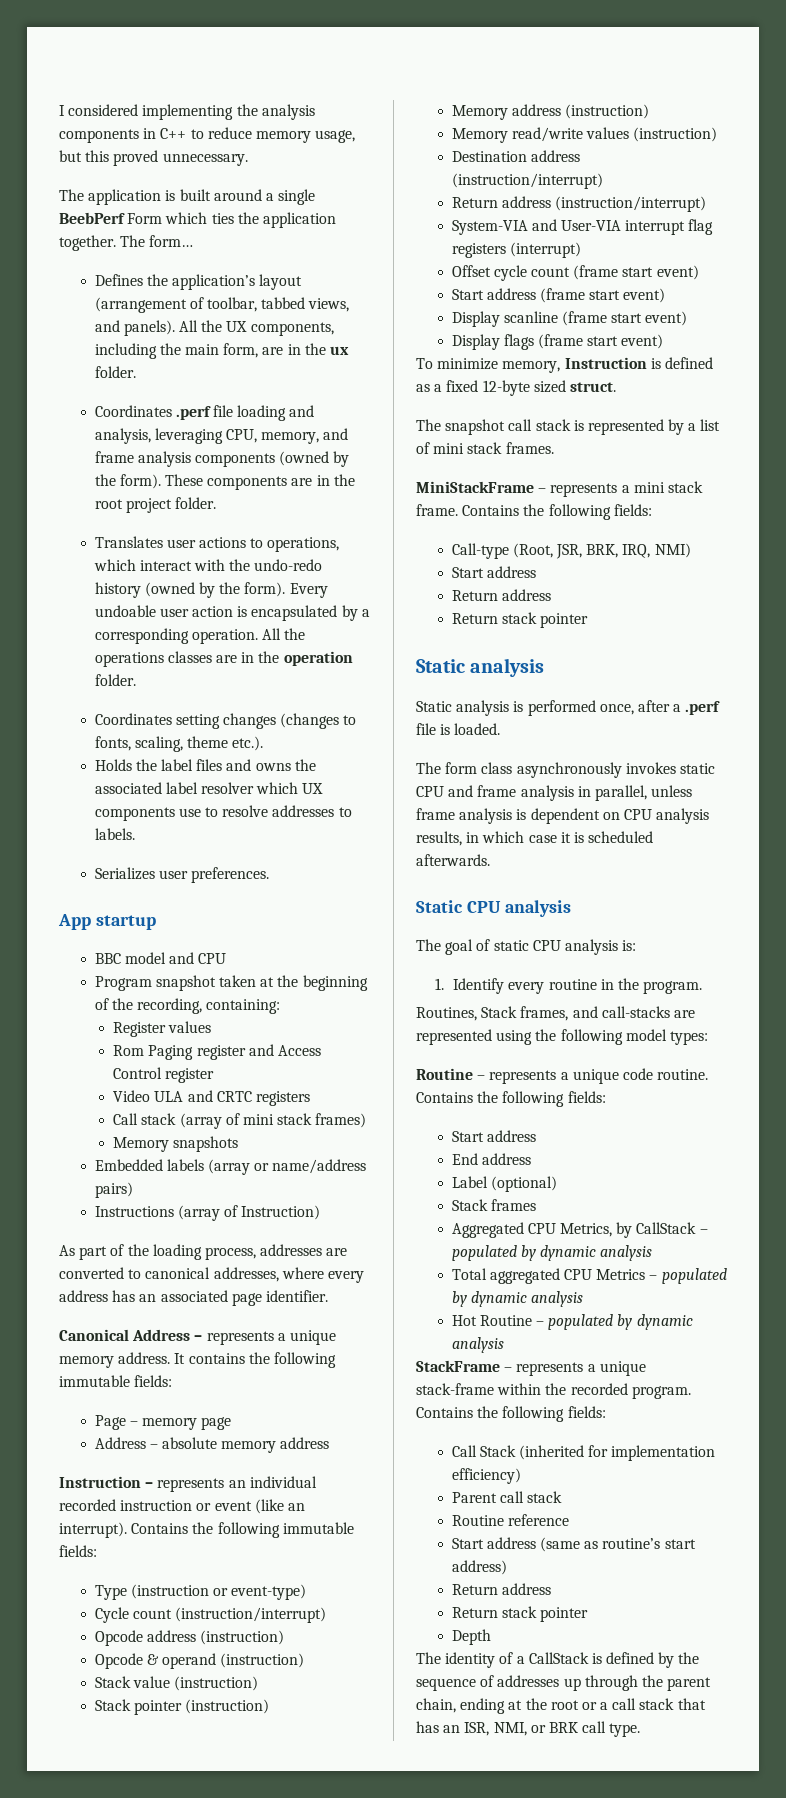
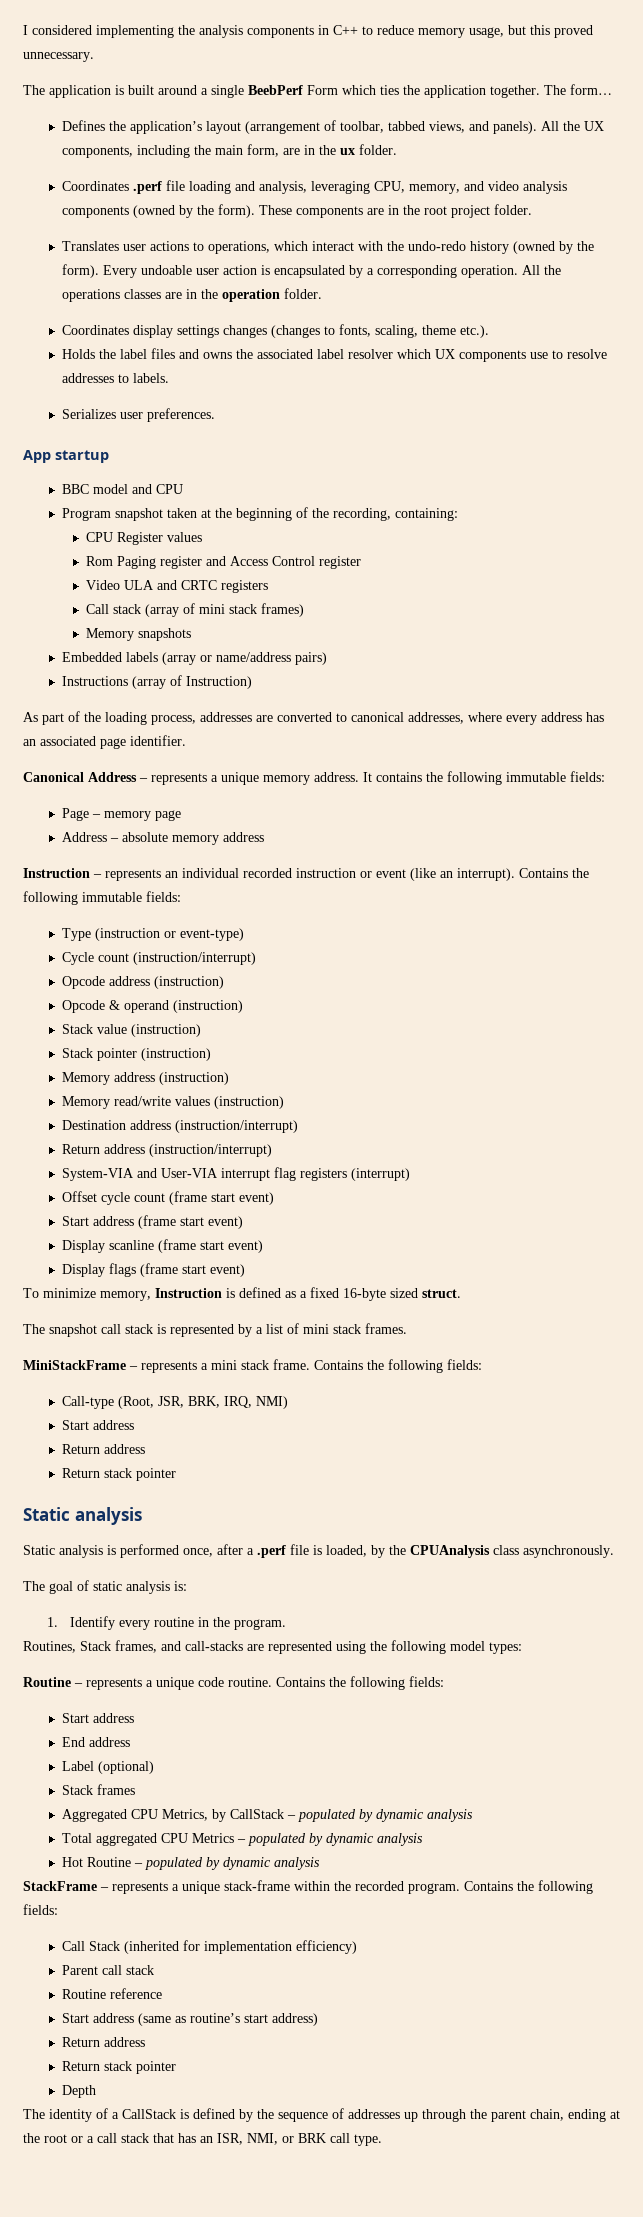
- Coordinates .perf file loading and analysis, leveraging CPU, memory, and frame analysis components (owned by the form).
+ Coordinates .perf file loading and analysis, leveraging CPU, memory, and video analysis components (owned by the form).
- Coordinates setting changes (changes to fonts, scaling, theme etc.).
+ Coordinates display settings changes (changes to fonts, scaling, theme etc.).
- Register values
+ CPU Register values
- To minimize memory, Instruction is defined as a fixed 12-byte sized struct.
+ To minimize memory, Instruction is defined as a fixed 16-byte sized struct.
- Static analysis is performed once, after a .perf file is loaded.
- The form class asynchronously invokes static CPU and frame analysis in parallel, unless frame analysis is dependent on CPU analysis results, in which case it is scheduled afterwards.
- Static CPU analysis
+ Static analysis is performed once, after a .perf file is loaded, by the CPUAnalysis class asynchronously.
- The goal of static CPU analysis is:
+ The goal of static analysis is:

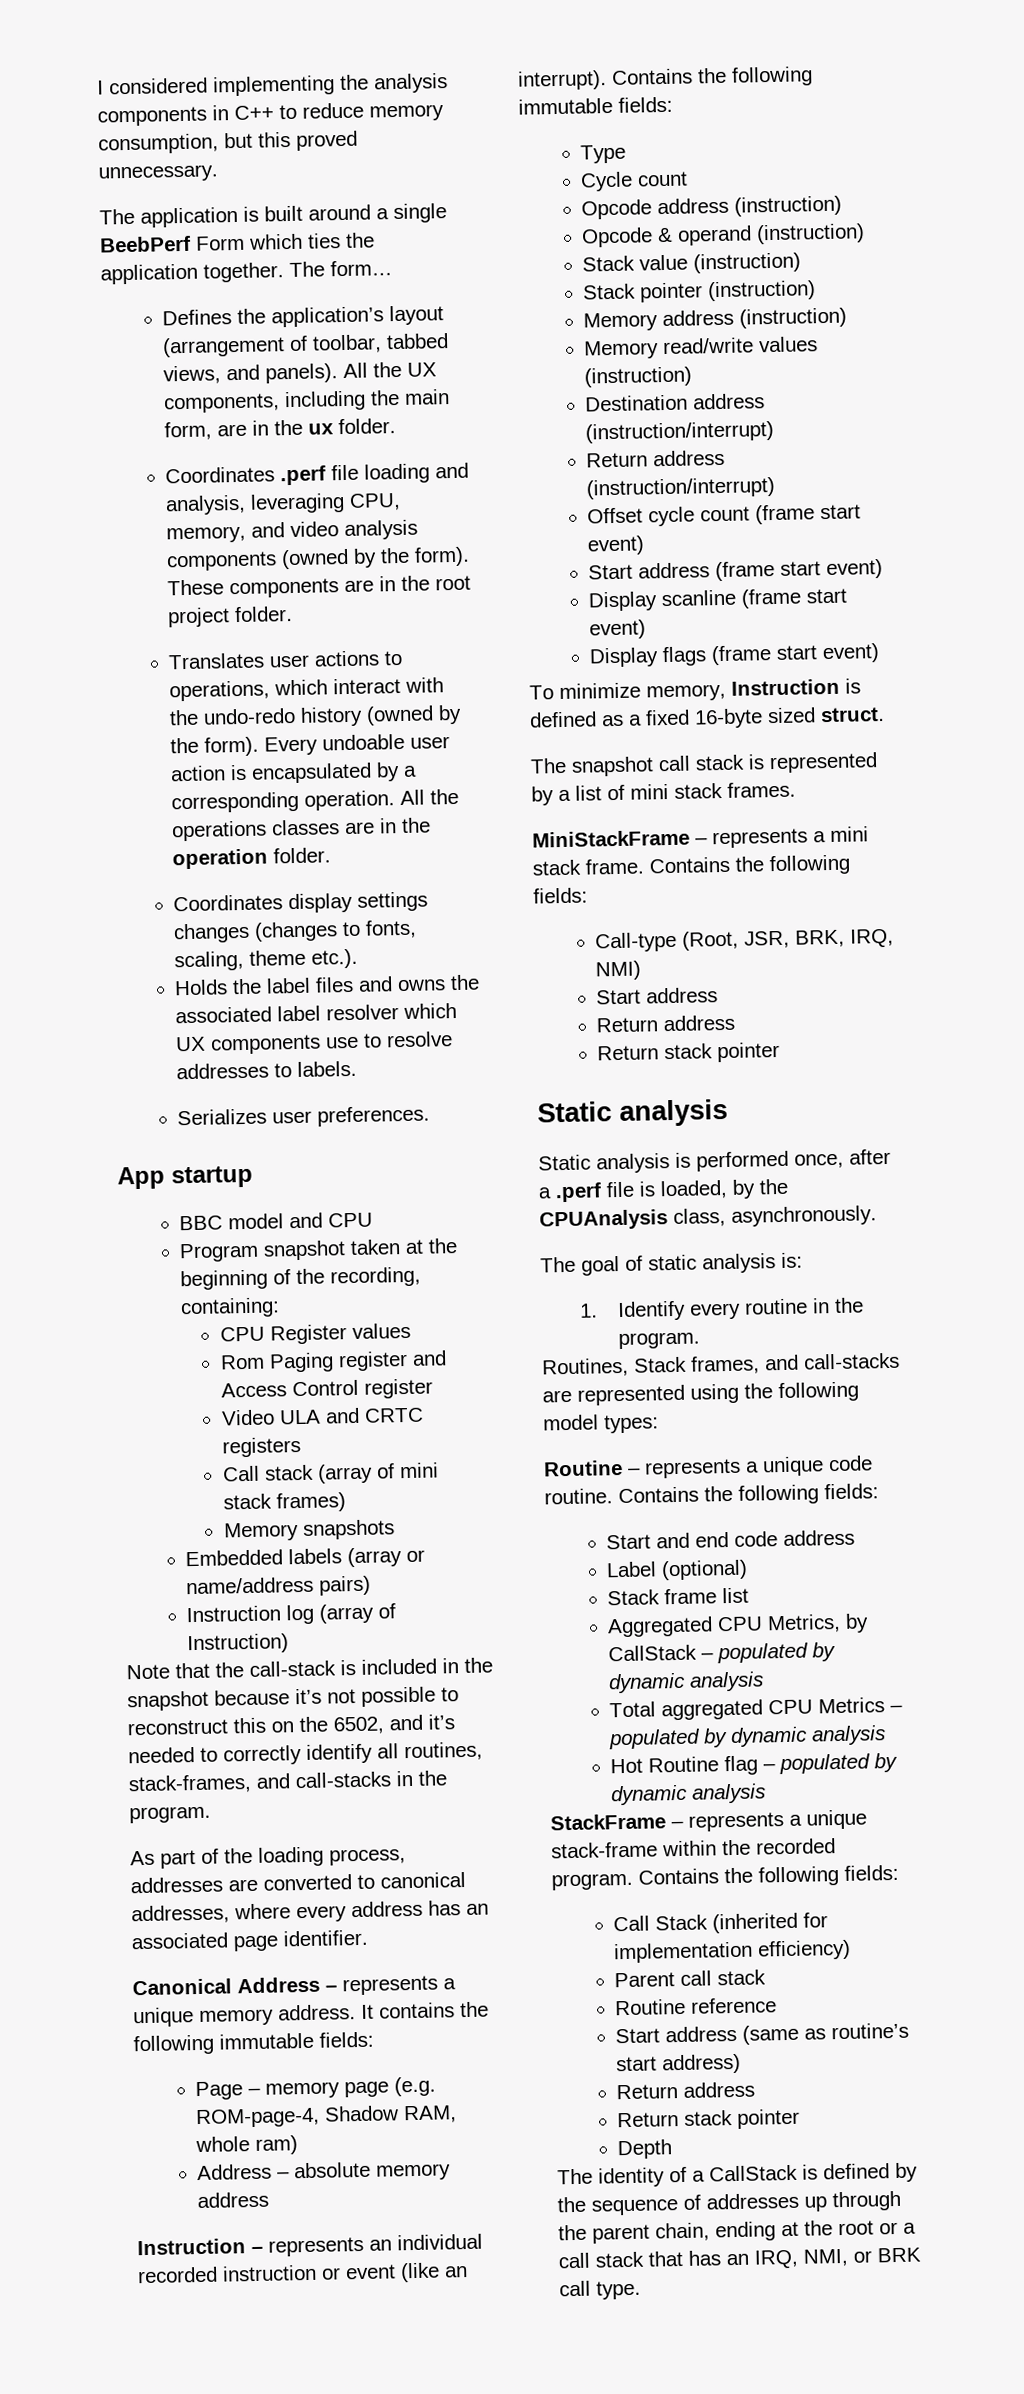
- I considered implementing the analysis components in C++ to reduce memory usage, but this proved unnecessary.
+ I considered implementing the analysis components in C++ to reduce memory consumption, but this proved unnecessary.
- Instructions (array of Instruction)
+ Instruction log (array of Instruction)
+ Note that the call-stack is included in the snapshot because it’s not possible to reconstruct this on the 6502, and it’s needed to correctly identify all routines, stack-frames, and call-stacks in the program.
- Page – memory page
+ Page – memory page (e.g. ROM-page-4, Shadow RAM, whole ram)
- Type (instruction or event-type)
+ Type
- Cycle count (instruction/interrupt)
+ Cycle count
- System-VIA and User-VIA interrupt flag registers (interrupt)
- Static analysis is performed once, after a .perf file is loaded, by the CPUAnalysis class asynchronously.
+ Static analysis is performed once, after a .perf file is loaded, by the CPUAnalysis class, asynchronously.
  Routine – represents a unique code routine. Contains the following fields:
- Start address
- End address
+ Start and end code address
- Stack frames
+ Stack frame list
- Hot Routine – populated by dynamic analysis
+ Hot Routine flag – populated by dynamic analysis
- The identity of a CallStack is defined by the sequence of addresses up through the parent chain, ending at the root or a call stack that has an ISR, NMI, or BRK call type.
+ The identity of a CallStack is defined by the sequence of addresses up through the parent chain, ending at the root or a call stack that has an IRQ, NMI, or BRK call type.

